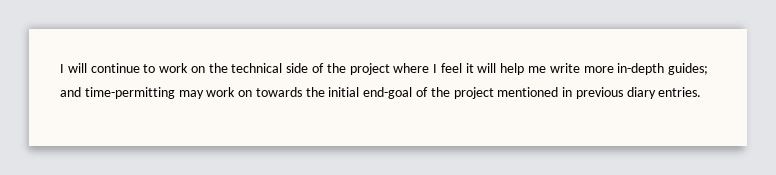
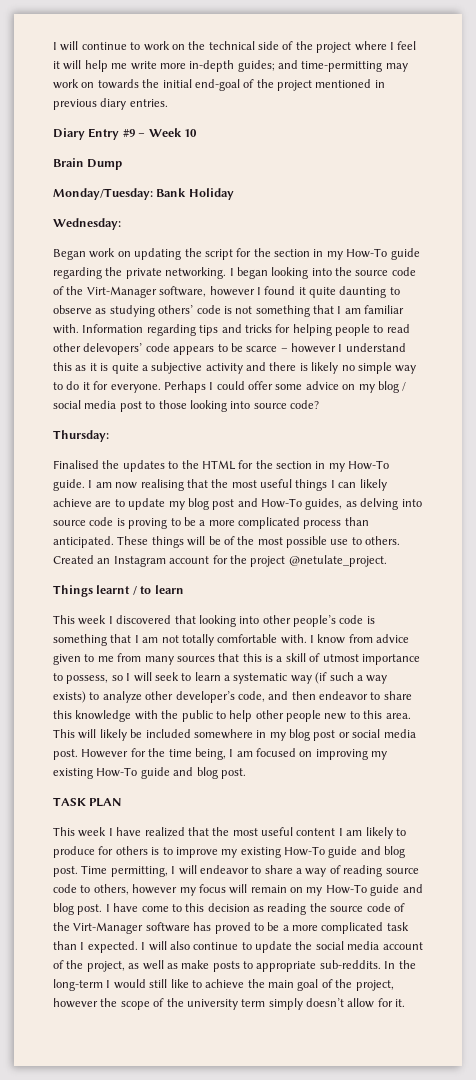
+ Diary Entry #9 – Week 10
+ Brain Dump
+ Monday/Tuesday: Bank Holiday
+ Wednesday:
+ Began work on updating the script for the section in my How-To guide regarding the private networking. I began looking into the source code of the Virt-Manager software, however I found it quite daunting to observe as studying others’ code is not something that I am familiar with. Information regarding tips and tricks for helping people to read other delevopers’ code appears to be scarce – however I understand this as it is quite a subjective activity and there is likely no simple way to do it for everyone. Perhaps I could offer some advice on my blog / social media post to those looking into source code?
+ Thursday:
+ Finalised the updates to the HTML for the section in my How-To guide. I am now realising that the most useful things I can likely achieve are to update my blog post and How-To guides, as delving into source code is proving to be a more complicated process than anticipated. These things will be of the most possible use to others. Created an Instagram account for the project @netulate_project.
+ Things learnt / to learn
+ This week I discovered that looking into other people’s code is something that I am not totally comfortable with. I know from advice given to me from many sources that this is a skill of utmost importance to possess, so I will seek to learn a systematic way (if such a way exists) to analyze other developer’s code, and then endeavor to share this knowledge with the public to help other people new to this area. This will likely be included somewhere in my blog post or social media post. However for the time being, I am focused on improving my existing How-To guide and blog post.
+ TASK PLAN
+ This week I have realized that the most useful content I am likely to produce for others is to improve my existing How-To guide and blog post. Time permitting, I will endeavor to share a way of reading source code to others, however my focus will remain on my How-To guide and blog post. I have come to this decision as reading the source code of the Virt-Manager software has proved to be a more complicated task than I expected. I will also continue to update the social media account of the project, as well as make posts to appropriate sub-reddits. In the long-term I would still like to achieve the main goal of the project, however the scope of the university term simply doesn’t allow for it.

